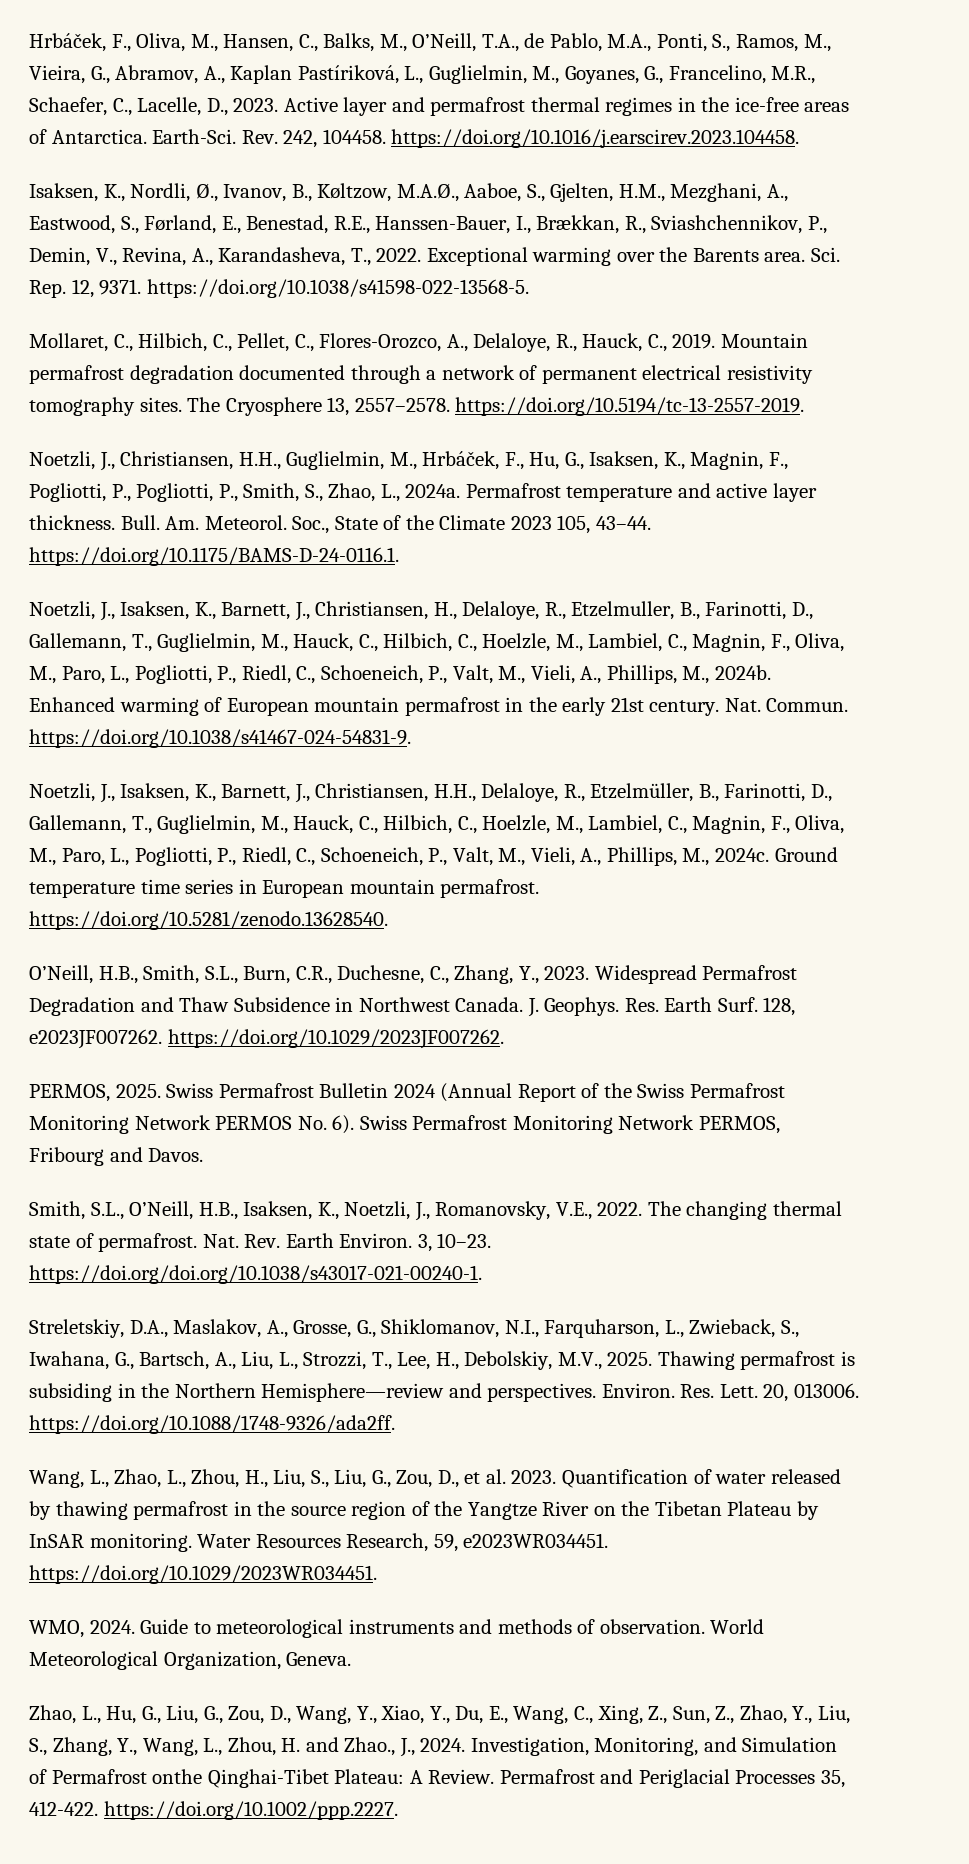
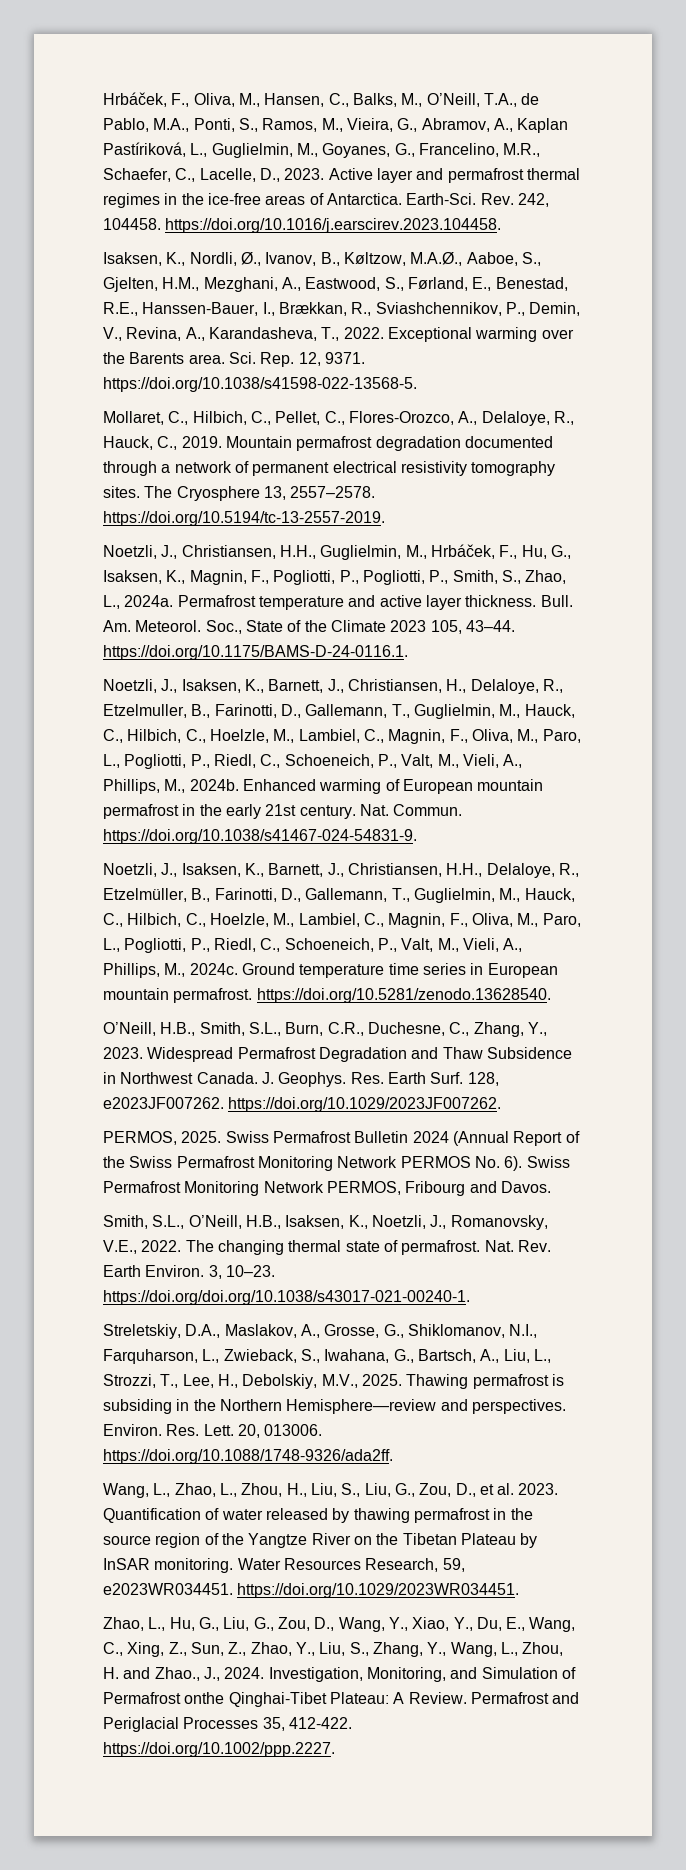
- WMO, 2024. Guide to meteorological instruments and methods of observation. World Meteorological Organization, Geneva.

